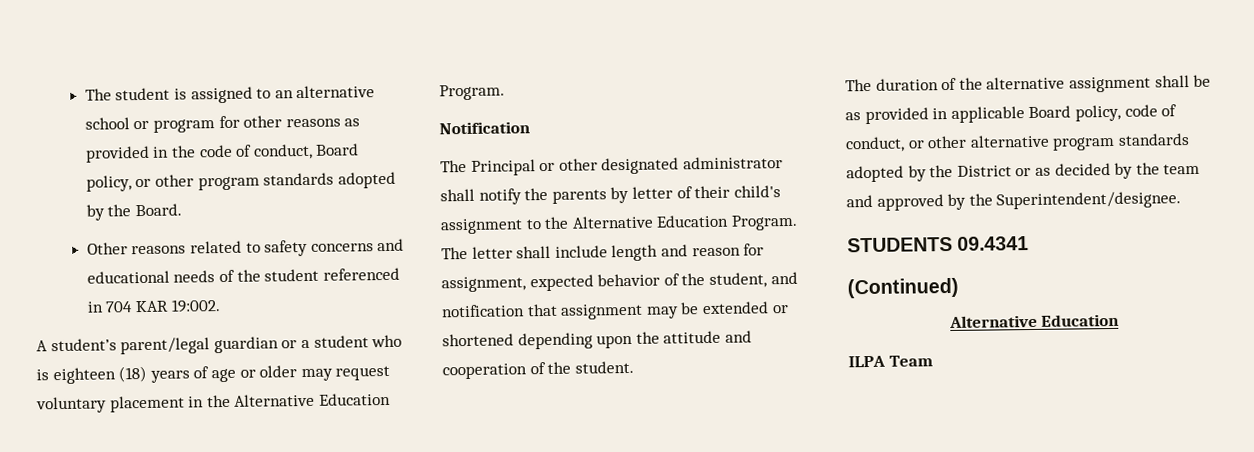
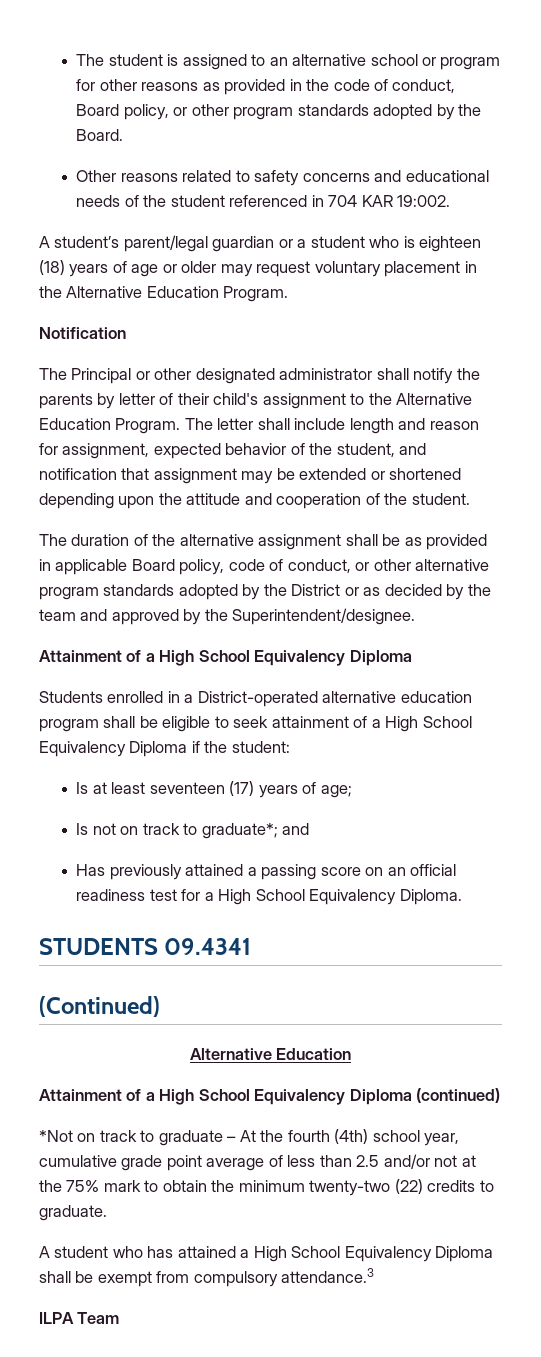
  The duration of the alternative assignment shall be as provided in applicable Board policy, code of conduct, or other alternative program standards adopted by the District or as decided by the team and approved by the Superintendent/designee.
+ Attainment of a High School Equivalency Diploma
+ Students enrolled in a District-operated alternative education program shall be eligible to seek attainment of a High School Equivalency Diploma if the student:
+ Is at least seventeen (17) years of age;
+ Is not on track to graduate*; and
+ Has previously attained a passing score on an official readiness test for a High School Equivalency Diploma.
+ Attainment of a High School Equivalency Diploma (continued)
+ *Not on track to graduate – At the fourth (4th) school year, cumulative grade point average of less than 2.5 and/or not at the 75% mark to obtain the minimum twenty-two (22) credits to graduate.
+ A student who has attained a High School Equivalency Diploma shall be exempt from compulsory attendance.3

